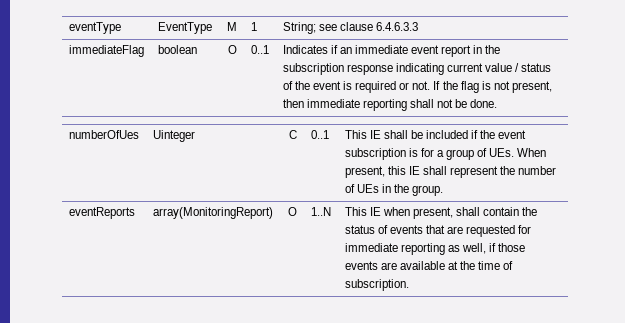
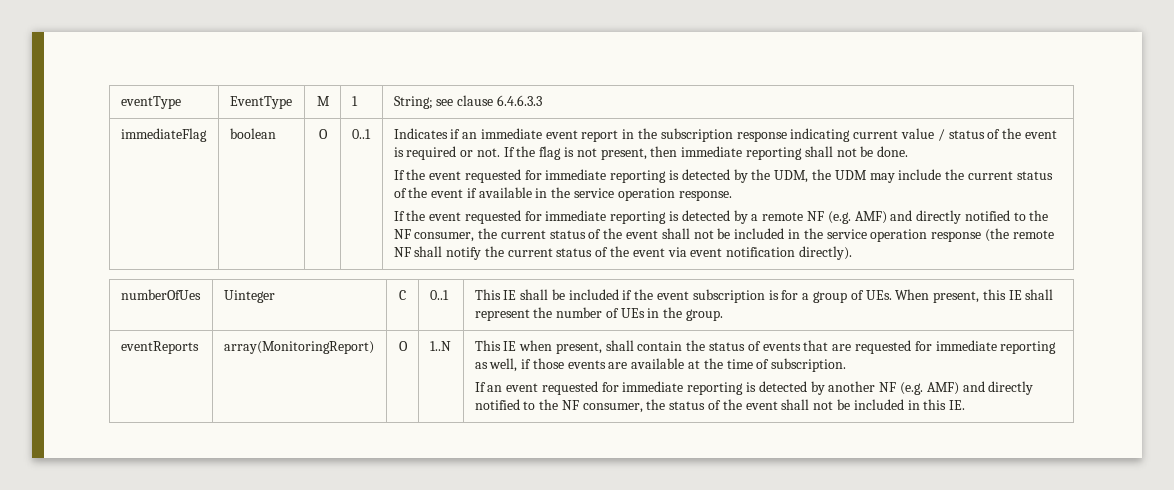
+ If the event requested for immediate reporting is detected by the UDM, the UDM may include the current status of the event if available in the service operation response.
+ If the event requested for immediate reporting is detected by a remote NF (e.g. AMF) and directly notified to the NF consumer, the current status of the event shall not be included in the service operation response (the remote NF shall notify the current status of the event via event notification directly).
+ If an event requested for immediate reporting is detected by another NF (e.g. AMF) and directly notified to the NF consumer, the status of the event shall not be included in this IE.

